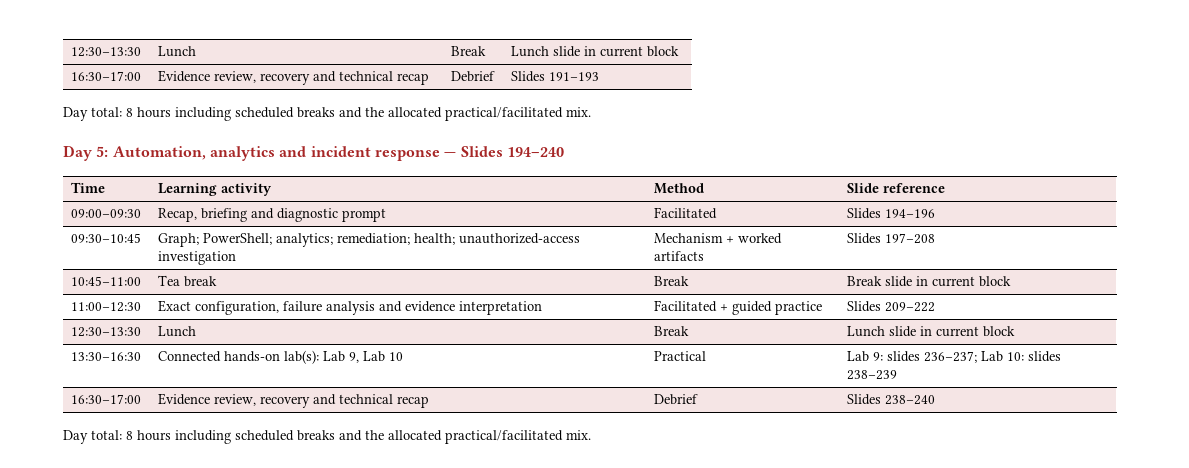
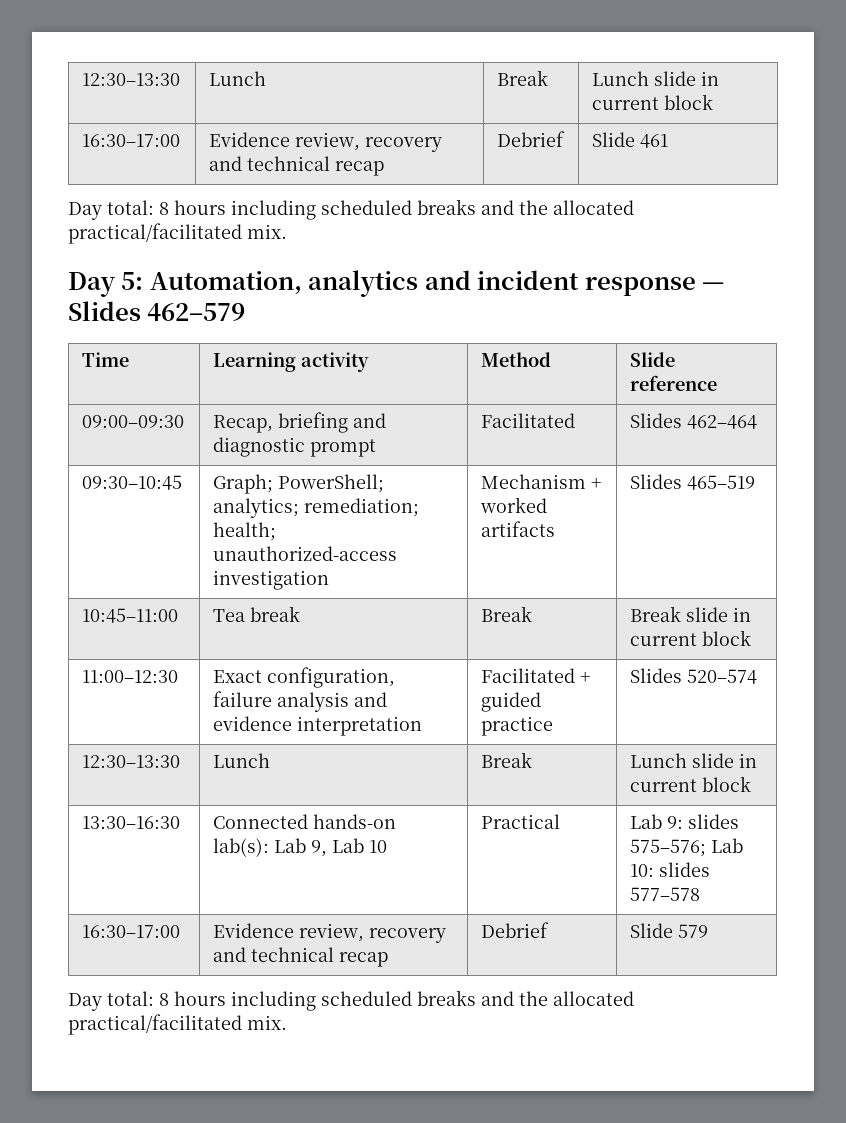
- 16:30–17:00 | Evidence review, recovery and technical recap | Debrief | Slides 191–193
+ 16:30–17:00 | Evidence review, recovery and technical recap | Debrief | Slide 461
- Day 5: Automation, analytics and incident response — Slides 194–240
+ Day 5: Automation, analytics and incident response — Slides 462–579
- 09:00–09:30 | Recap, briefing and diagnostic prompt | Facilitated | Slides 194–196
+ 09:00–09:30 | Recap, briefing and diagnostic prompt | Facilitated | Slides 462–464
- 09:30–10:45 | Graph; PowerShell; analytics; remediation; health; unauthorized-access investigation | Mechanism + worked artifacts | Slides 197–208
+ 09:30–10:45 | Graph; PowerShell; analytics; remediation; health; unauthorized-access investigation | Mechanism + worked artifacts | Slides 465–519
- 11:00–12:30 | Exact configuration, failure analysis and evidence interpretation | Facilitated + guided practice | Slides 209–222
+ 11:00–12:30 | Exact configuration, failure analysis and evidence interpretation | Facilitated + guided practice | Slides 520–574
- 13:30–16:30 | Connected hands-on lab(s): Lab 9, Lab 10 | Practical | Lab 9: slides 236–237; Lab 10: slides 238–239
- 16:30–17:00 | Evidence review, recovery and technical recap | Debrief | Slides 238–240
+ 13:30–16:30 | Connected hands-on lab(s): Lab 9, Lab 10 | Practical | Lab 9: slides 575–576; Lab 10: slides 577–578
+ 16:30–17:00 | Evidence review, recovery and technical recap | Debrief | Slide 579

